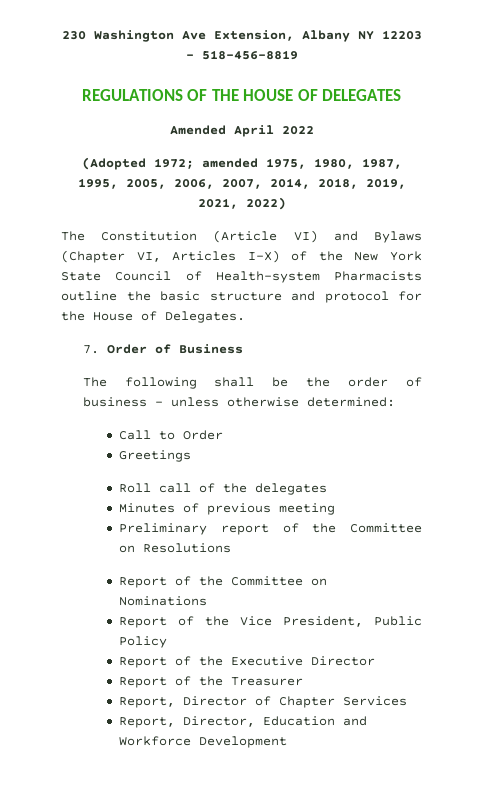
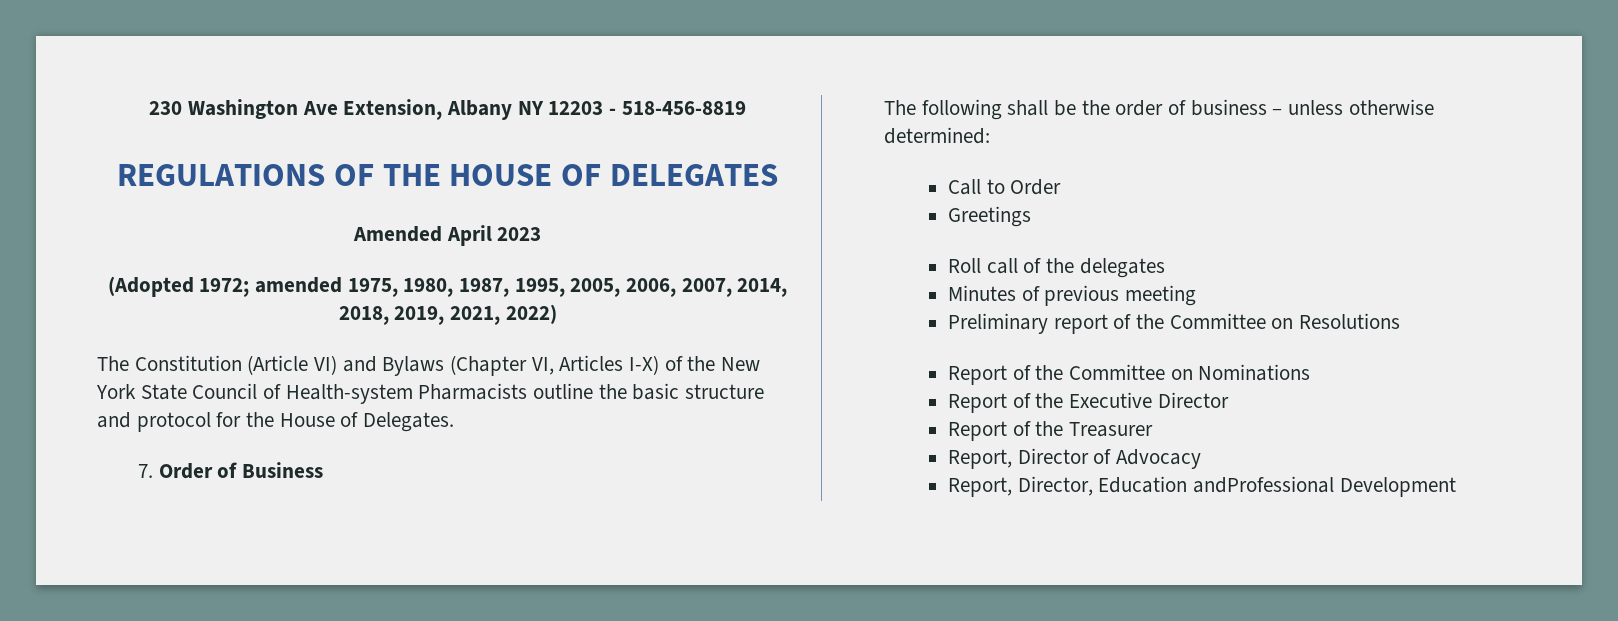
- Amended April 2022
+ Amended April 2023
- Report of the Vice President, Public Policy
- Report, Director of Chapter Services
+ Report, Director of Advocacy
- Report, Director, Education and Workforce Development
+ Report, Director, Education andProfessional Development

